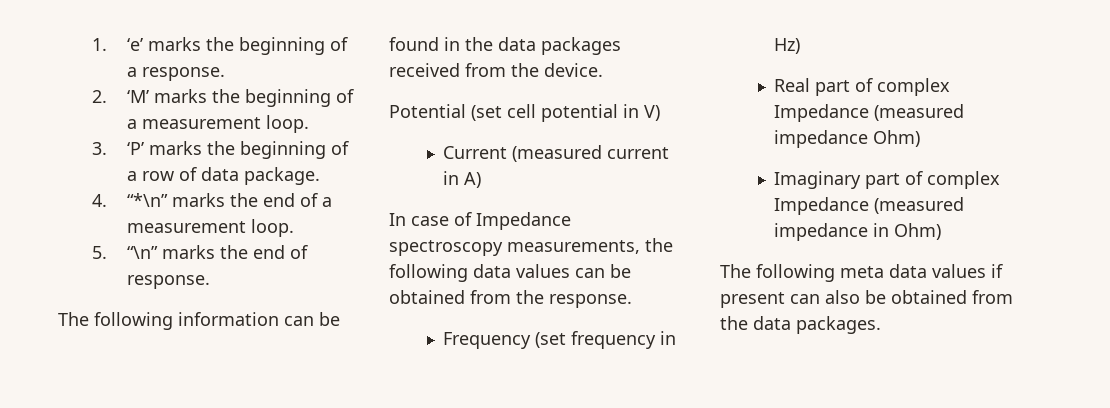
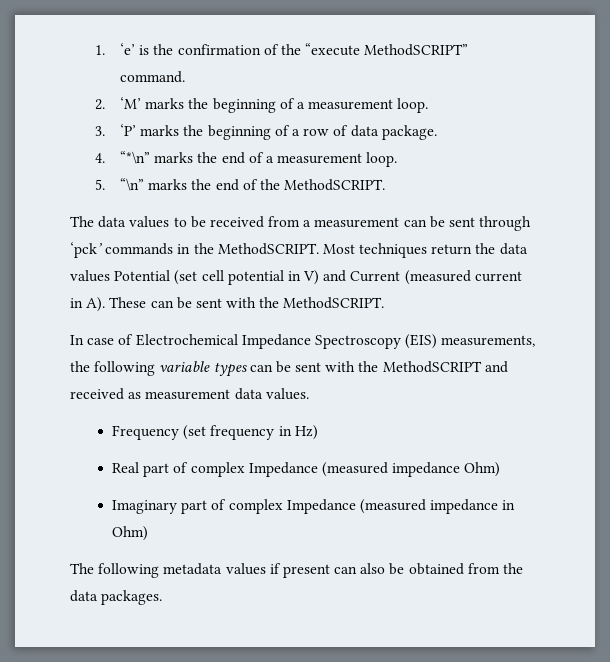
- 1. ‘e’ marks the beginning of a response.
+ 1. ‘e’ is the confirmation of the “execute MethodSCRIPT” command.
- 5. “\n” marks the end of response.
- The following information can be found in the data packages received from the device.
- Potential (set cell potential in V)
- Current (measured current in A)
- In case of Impedance spectroscopy measurements, the following data values can be obtained from the response.
+ 5. “\n” marks the end of the MethodSCRIPT.
+ The data values to be received from a measurement can be sent through ‘pck’ commands in the MethodSCRIPT. Most techniques return the data values Potential (set cell potential in V) and Current (measured current in A). These can be sent with the MethodSCRIPT.
+ In case of Electrochemical Impedance Spectroscopy (EIS) measurements, the following variable types can be sent with the MethodSCRIPT and received as measurement data values.
- The following meta data values if present can also be obtained from the data packages.
+ The following metadata values if present can also be obtained from the data packages.

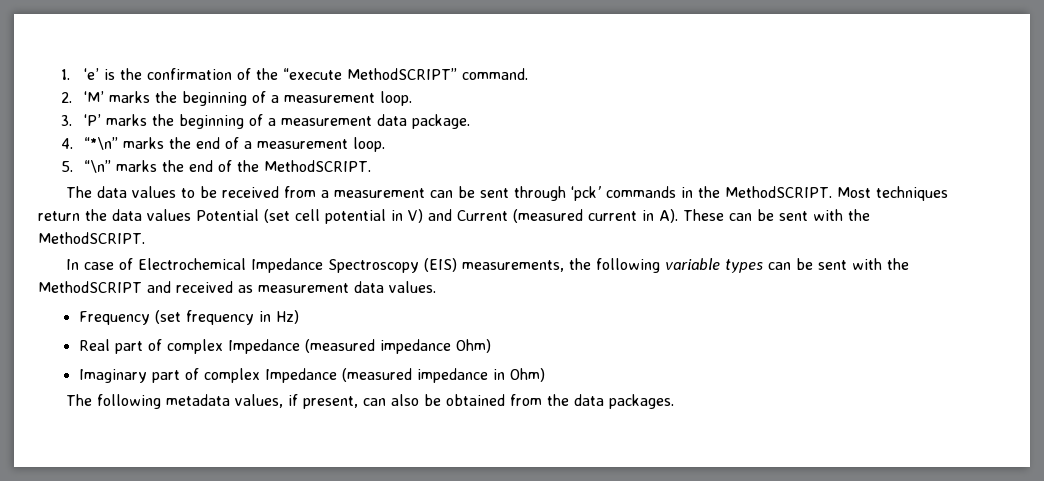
- 3. ‘P’ marks the beginning of a row of data package.
+ 3. ‘P’ marks the beginning of a measurement data package.
- The following metadata values if present can also be obtained from the data packages.
+ The following metadata values, if present, can also be obtained from the data packages.

